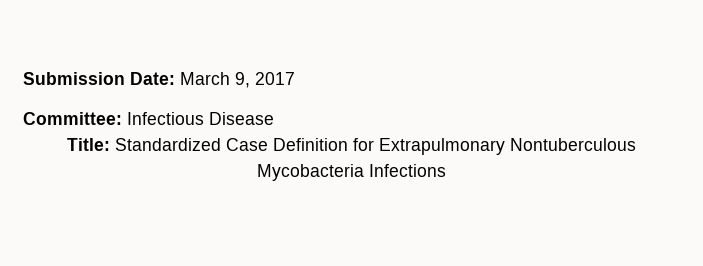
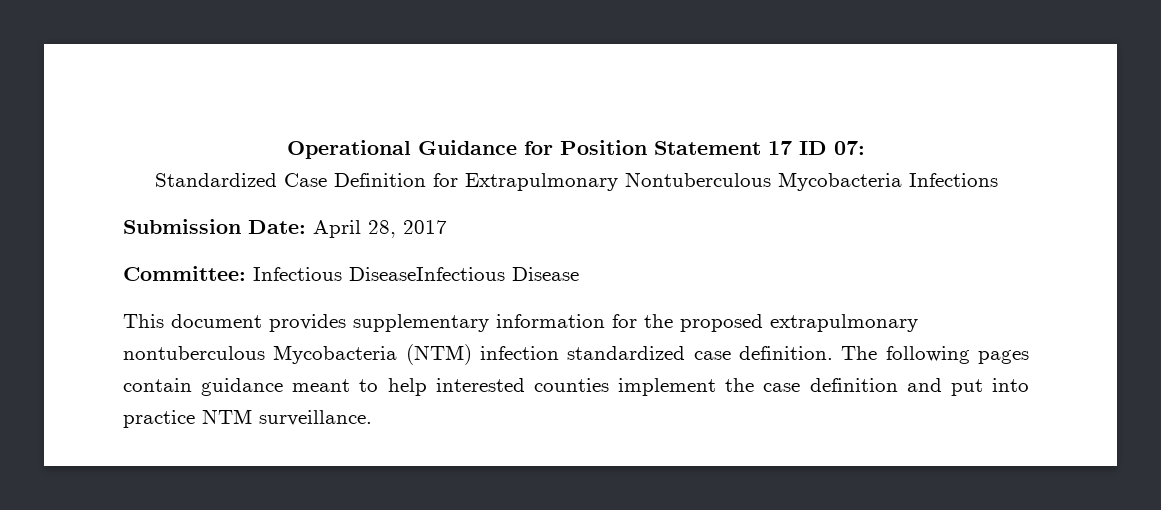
- Submission Date: March 9, 2017
- Committee: Infectious Disease
- Title: Standardized Case Definition for Extrapulmonary Nontuberculous Mycobacteria Infections
+ Operational Guidance for Position Statement 17 ID 07:
+ Standardized Case Definition for Extrapulmonary Nontuberculous Mycobacteria Infections
+ Submission Date: April 28, 2017
+ Committee: Infectious DiseaseInfectious Disease
+ This document provides supplementary information for the proposed extrapulmonary nontuberculous Mycobacteria (NTM) infection standardized case definition. The following pages contain guidance meant to help interested counties implement the case definition and put into practice NTM surveillance.

